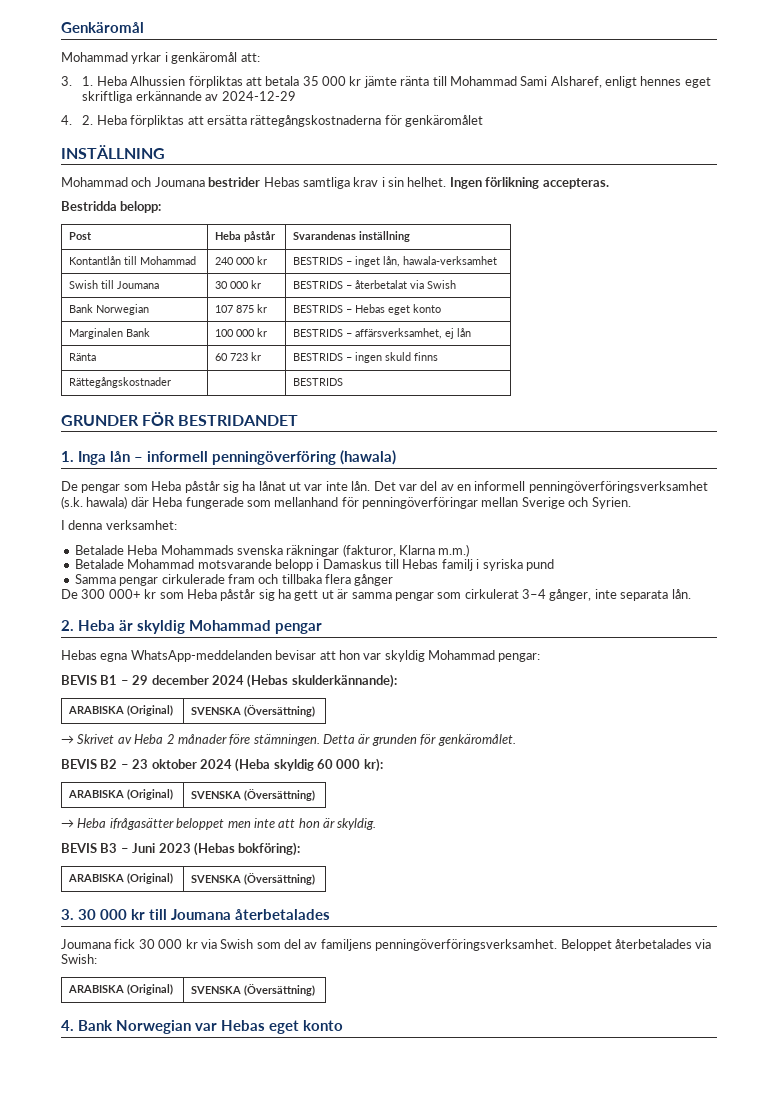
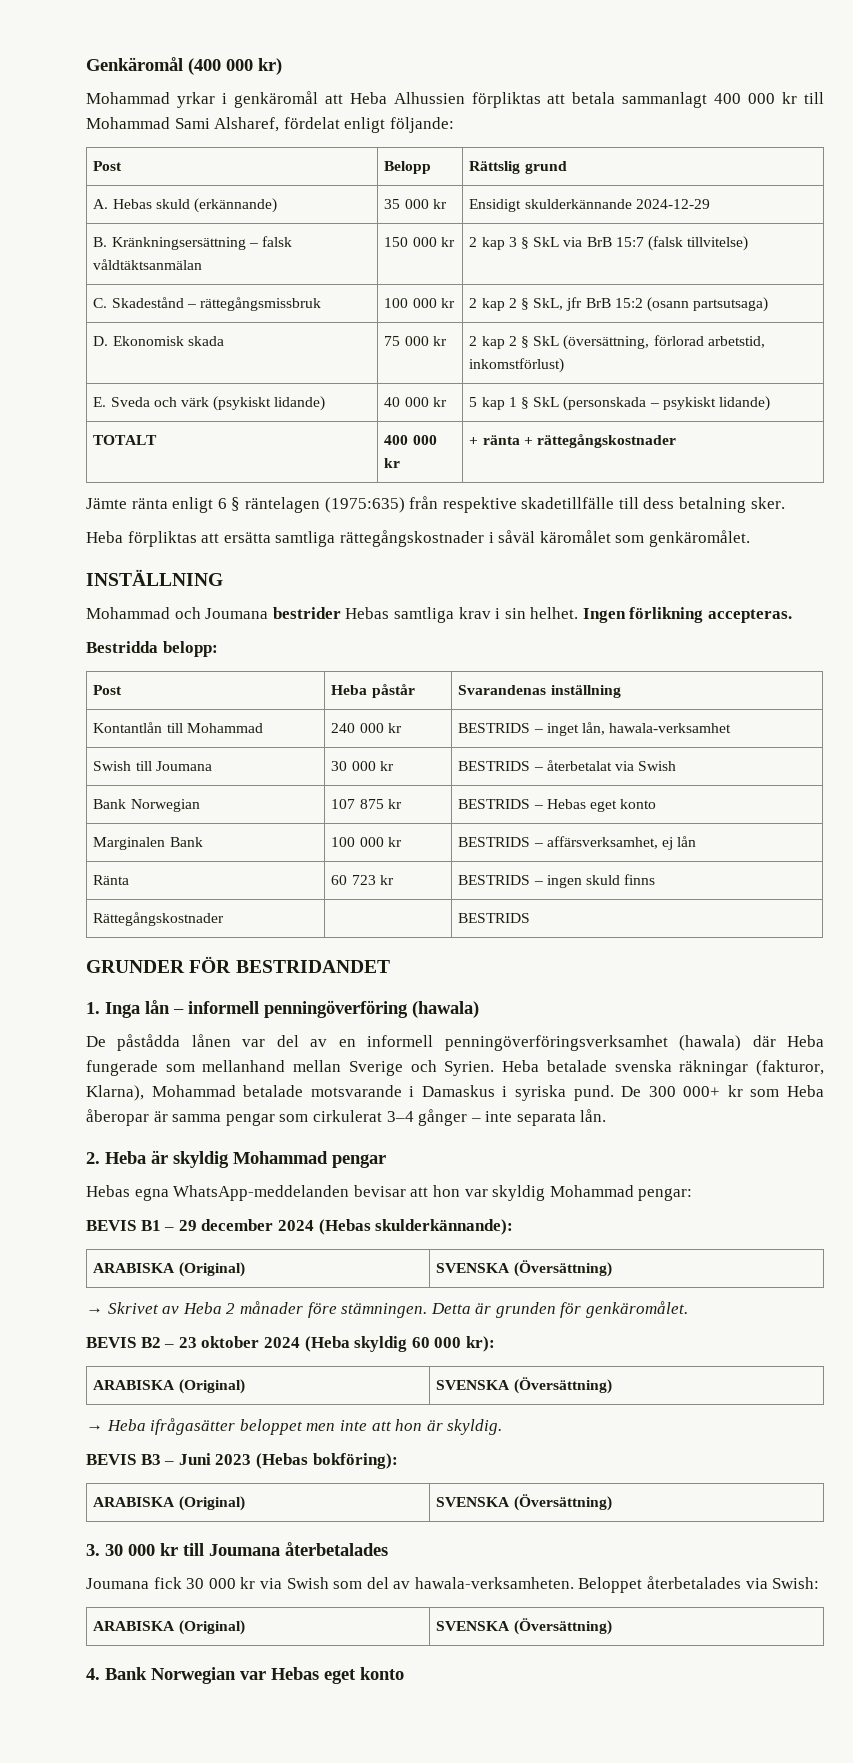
- Genkäromål
+ Genkäromål (400 000 kr)
- Mohammad yrkar i genkäromål att:
- 3. 1. Heba Alhussien förpliktas att betala 35 000 kr jämte ränta till Mohammad Sami Alsharef, enligt hennes eget skriftliga erkännande av 2024-12-29
- 4. 2. Heba förpliktas att ersätta rättegångskostnaderna för genkäromålet
+ Mohammad yrkar i genkäromål att Heba Alhussien förpliktas att betala sammanlagt 400 000 kr till Mohammad Sami Alsharef, fördelat enligt följande:
+ Post | Belopp | Rättslig grund
+ A. Hebas skuld (erkännande) | 35 000 kr | Ensidigt skulderkännande 2024-12-29
+ B. Kränkningsersättning – falsk våldtäktsanmälan | 150 000 kr | 2 kap 3 § SkL via BrB 15:7 (falsk tillvitelse)
+ C. Skadestånd – rättegångsmissbruk | 100 000 kr | 2 kap 2 § SkL, jfr BrB 15:2 (osann partsutsaga)
+ D. Ekonomisk skada | 75 000 kr | 2 kap 2 § SkL (översättning, förlorad arbetstid, inkomstförlust)
+ E. Sveda och värk (psykiskt lidande) | 40 000 kr | 5 kap 1 § SkL (personskada – psykiskt lidande)
+ TOTALT | 400 000 kr | + ränta + rättegångskostnader
+ Jämte ränta enligt 6 § räntelagen (1975:635) från respektive skadetillfälle till dess betalning sker.
+ Heba förpliktas att ersätta samtliga rättegångskostnader i såväl käromålet som genkäromålet.
- De pengar som Heba påstår sig ha lånat ut var inte lån. Det var del av en informell penningöverföringsverksamhet (s.k. hawala) där Heba fungerade som mellanhand för penningöverföringar mellan Sverige och Syrien.
- I denna verksamhet:
- Betalade Heba Mohammads svenska räkningar (fakturor, Klarna m.m.)
- Betalade Mohammad motsvarande belopp i Damaskus till Hebas familj i syriska pund
- Samma pengar cirkulerade fram och tillbaka flera gånger
- De 300 000+ kr som Heba påstår sig ha gett ut är samma pengar som cirkulerat 3–4 gånger, inte separata lån.
+ De påstådda lånen var del av en informell penningöverföringsverksamhet (hawala) där Heba fungerade som mellanhand mellan Sverige och Syrien. Heba betalade svenska räkningar (fakturor, Klarna), Mohammad betalade motsvarande i Damaskus i syriska pund. De 300 000+ kr som Heba åberopar är samma pengar som cirkulerat 3–4 gånger – inte separata lån.
- Joumana fick 30 000 kr via Swish som del av familjens penningöverföringsverksamhet.
+ Joumana fick 30 000 kr via Swish som del av hawala-verksamheten.

